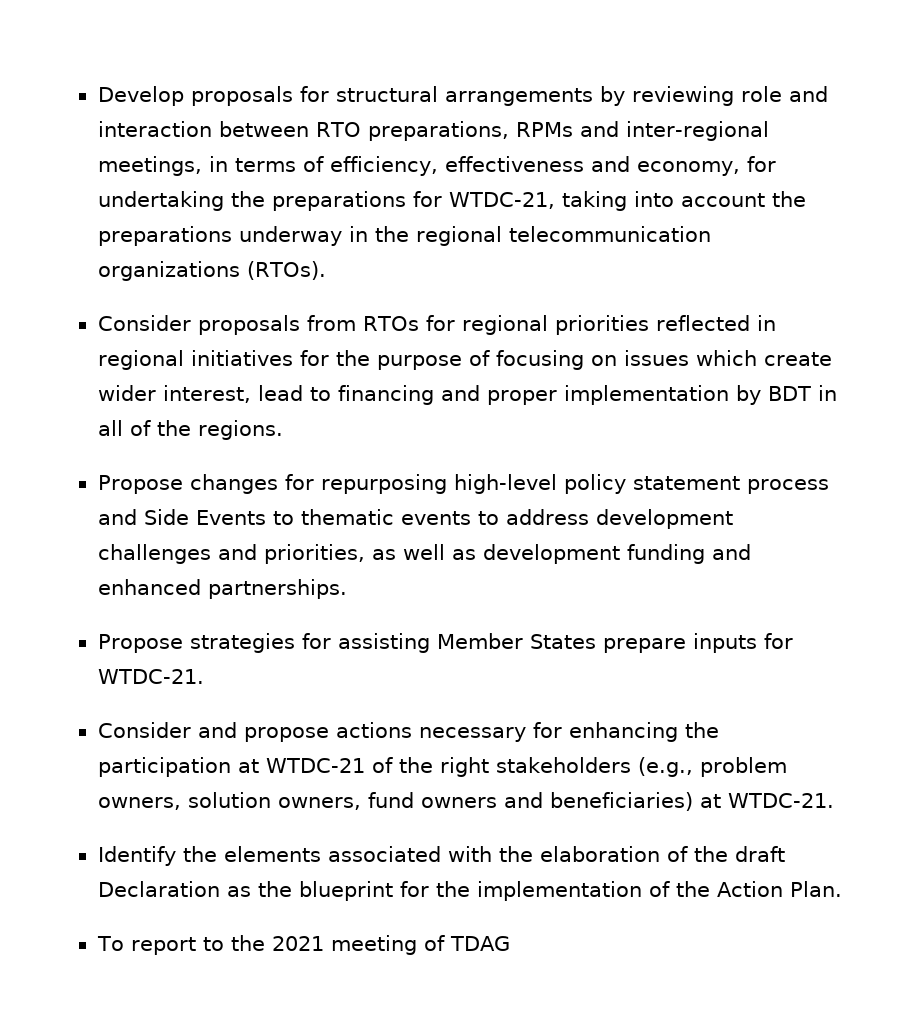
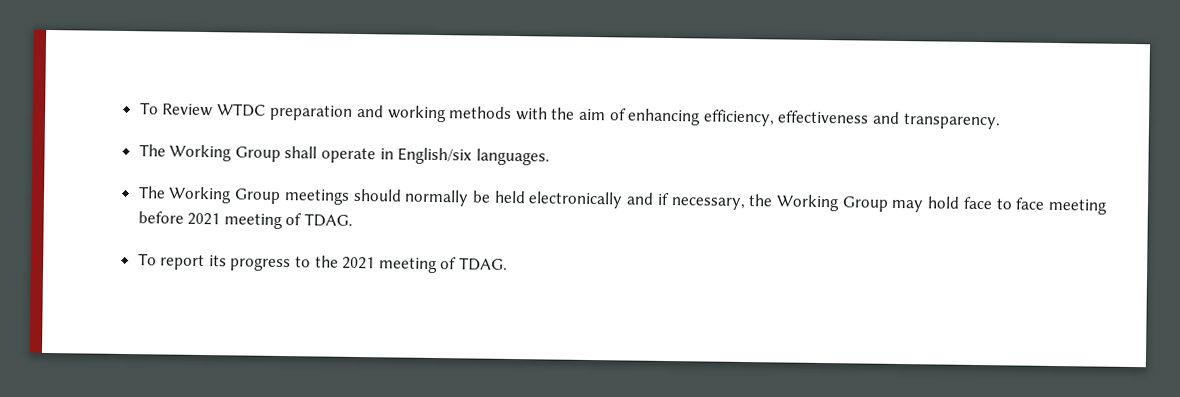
- Develop proposals for structural arrangements by reviewing role and interaction between RTO preparations, RPMs and inter-regional meetings, in terms of efficiency, effectiveness and economy, for undertaking the preparations for WTDC-21, taking into account the preparations underway in the regional telecommunication organizations (RTOs).
- Consider proposals from RTOs for regional priorities reflected in regional initiatives for the purpose of focusing on issues which create wider interest, lead to financing and proper implementation by BDT in all of the regions.
- Propose changes for repurposing high-level policy statement process and Side Events to thematic events to address development challenges and priorities, as well as development funding and enhanced partnerships.
- Propose strategies for assisting Member States prepare inputs for WTDC-21.
- Consider and propose actions necessary for enhancing the participation at WTDC-21 of the right stakeholders (e.g., problem owners, solution owners, fund owners and beneficiaries) at WTDC-21.
- Identify the elements associated with the elaboration of the draft Declaration as the blueprint for the implementation of the Action Plan.
+ To Review WTDC preparation and working methods with the aim of enhancing efficiency, effectiveness and transparency.
+ The Working Group shall operate in English/six languages.
+ The Working Group meetings should normally be held electronically and if necessary, the Working Group may hold face to face meeting before 2021 meeting of TDAG.
- To report to the 2021 meeting of TDAG
+ To report its progress to the 2021 meeting of TDAG.

